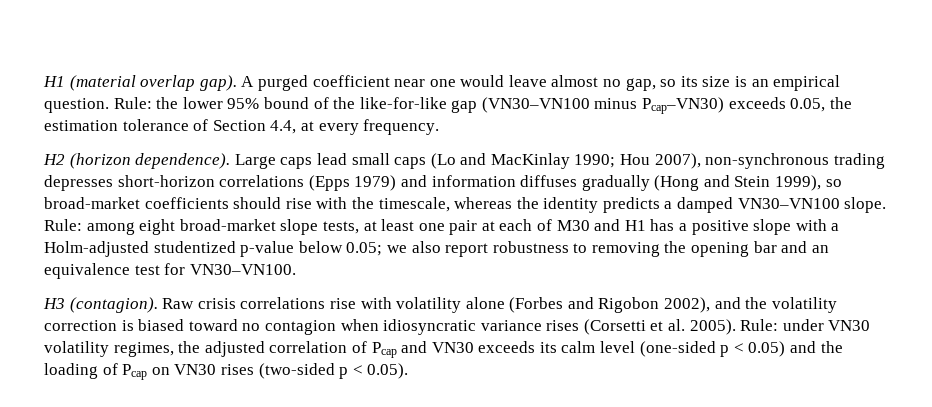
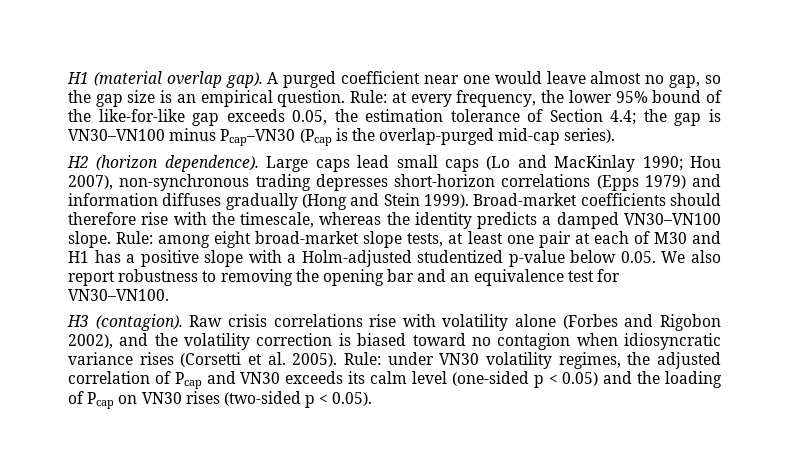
- A purged coefficient near one would leave almost no gap, so its size is an empirical question.
+ A purged coefficient near one would leave almost no gap, so the gap size is an empirical question.
- Rule: the lower 95% bound of the like-for-like gap (VN30–VN100 minus Pcap–VN30) exceeds 0.05, the estimation tolerance of Section 4.4, at every frequency.
+ Rule: at every frequency, the lower 95% bound of the like-for-like gap exceeds 0.05, the estimation tolerance of Section 4.4; the gap is VN30–VN100 minus Pcap–VN30 (Pcap is the overlap-purged mid-cap series).
- Large caps lead small caps (Lo and MacKinlay 1990; Hou 2007), non-synchronous trading depresses short-horizon correlations (Epps 1979) and information diffuses gradually (Hong and Stein 1999), so broad-market coefficients should rise with the timescale, whereas the identity predicts a damped VN30–VN100 slope.
+ Large caps lead small caps (Lo and MacKinlay 1990; Hou 2007), non-synchronous trading depresses short-horizon correlations (Epps 1979) and information diffuses gradually (Hong and Stein 1999). Broad-market coefficients should therefore rise with the timescale, whereas the identity predicts a damped VN30–VN100 slope.
- Rule: among eight broad-market slope tests, at least one pair at each of M30 and H1 has a positive slope with a Holm-adjusted studentized p-value below 0.05; we also report robustness to removing the opening bar and an equivalence test for VN30–VN100.
+ Rule: among eight broad-market slope tests, at least one pair at each of M30 and H1 has a positive slope with a Holm-adjusted studentized p-value below 0.05. We also report robustness to removing the opening bar and an equivalence test for VN30–VN100.

